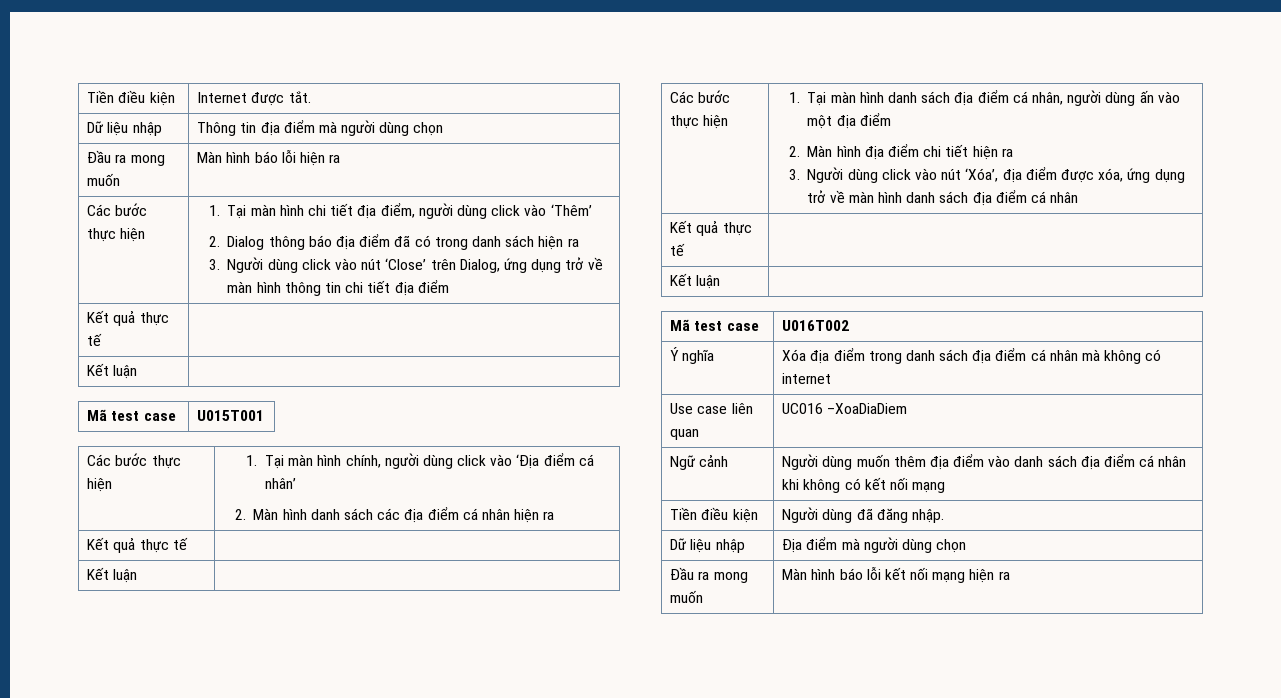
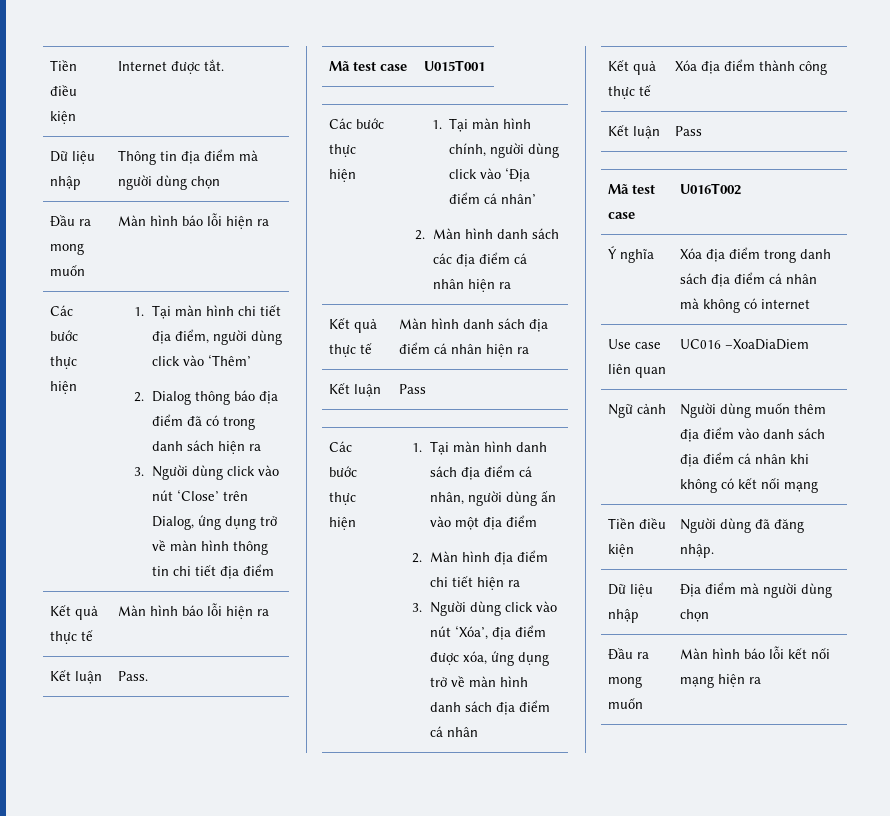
  3. Người dùng click vào nút ‘Close’ trên Dialog, ứng dụng trở về màn hình thông tin chi tiết địa điểm
- Kết quả thực tế |
- Kết luận |
+ Kết quả thực tế | Màn hình báo lỗi hiện ra
+ Kết luận | Pass.
  Các bước thực hiện | 1. Tại màn hình chính, người dùng click vào ‘Địa điểm cá nhân’
  2. Màn hình danh sách các địa điểm cá nhân hiện ra
- Kết quả thực tế |
- Kết luận |
+ Kết quả thực tế | Màn hình danh sách địa điểm cá nhân hiện ra
+ Kết luận | Pass
  3. Người dùng click vào nút ‘Xóa’, địa điểm được xóa, ứng dụng trở về màn hình danh sách địa điểm cá nhân
- Kết quả thực tế |
- Kết luận |
+ Kết quả thực tế | Xóa địa điểm thành công
+ Kết luận | Pass

